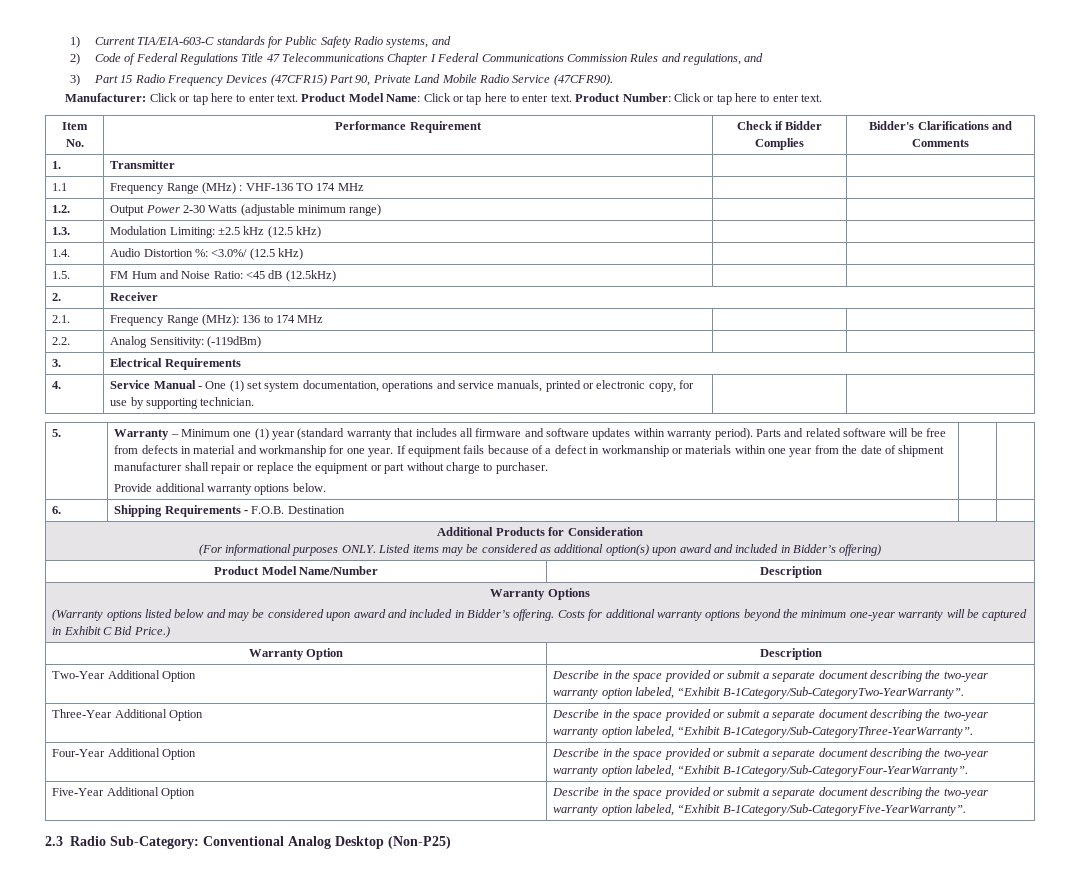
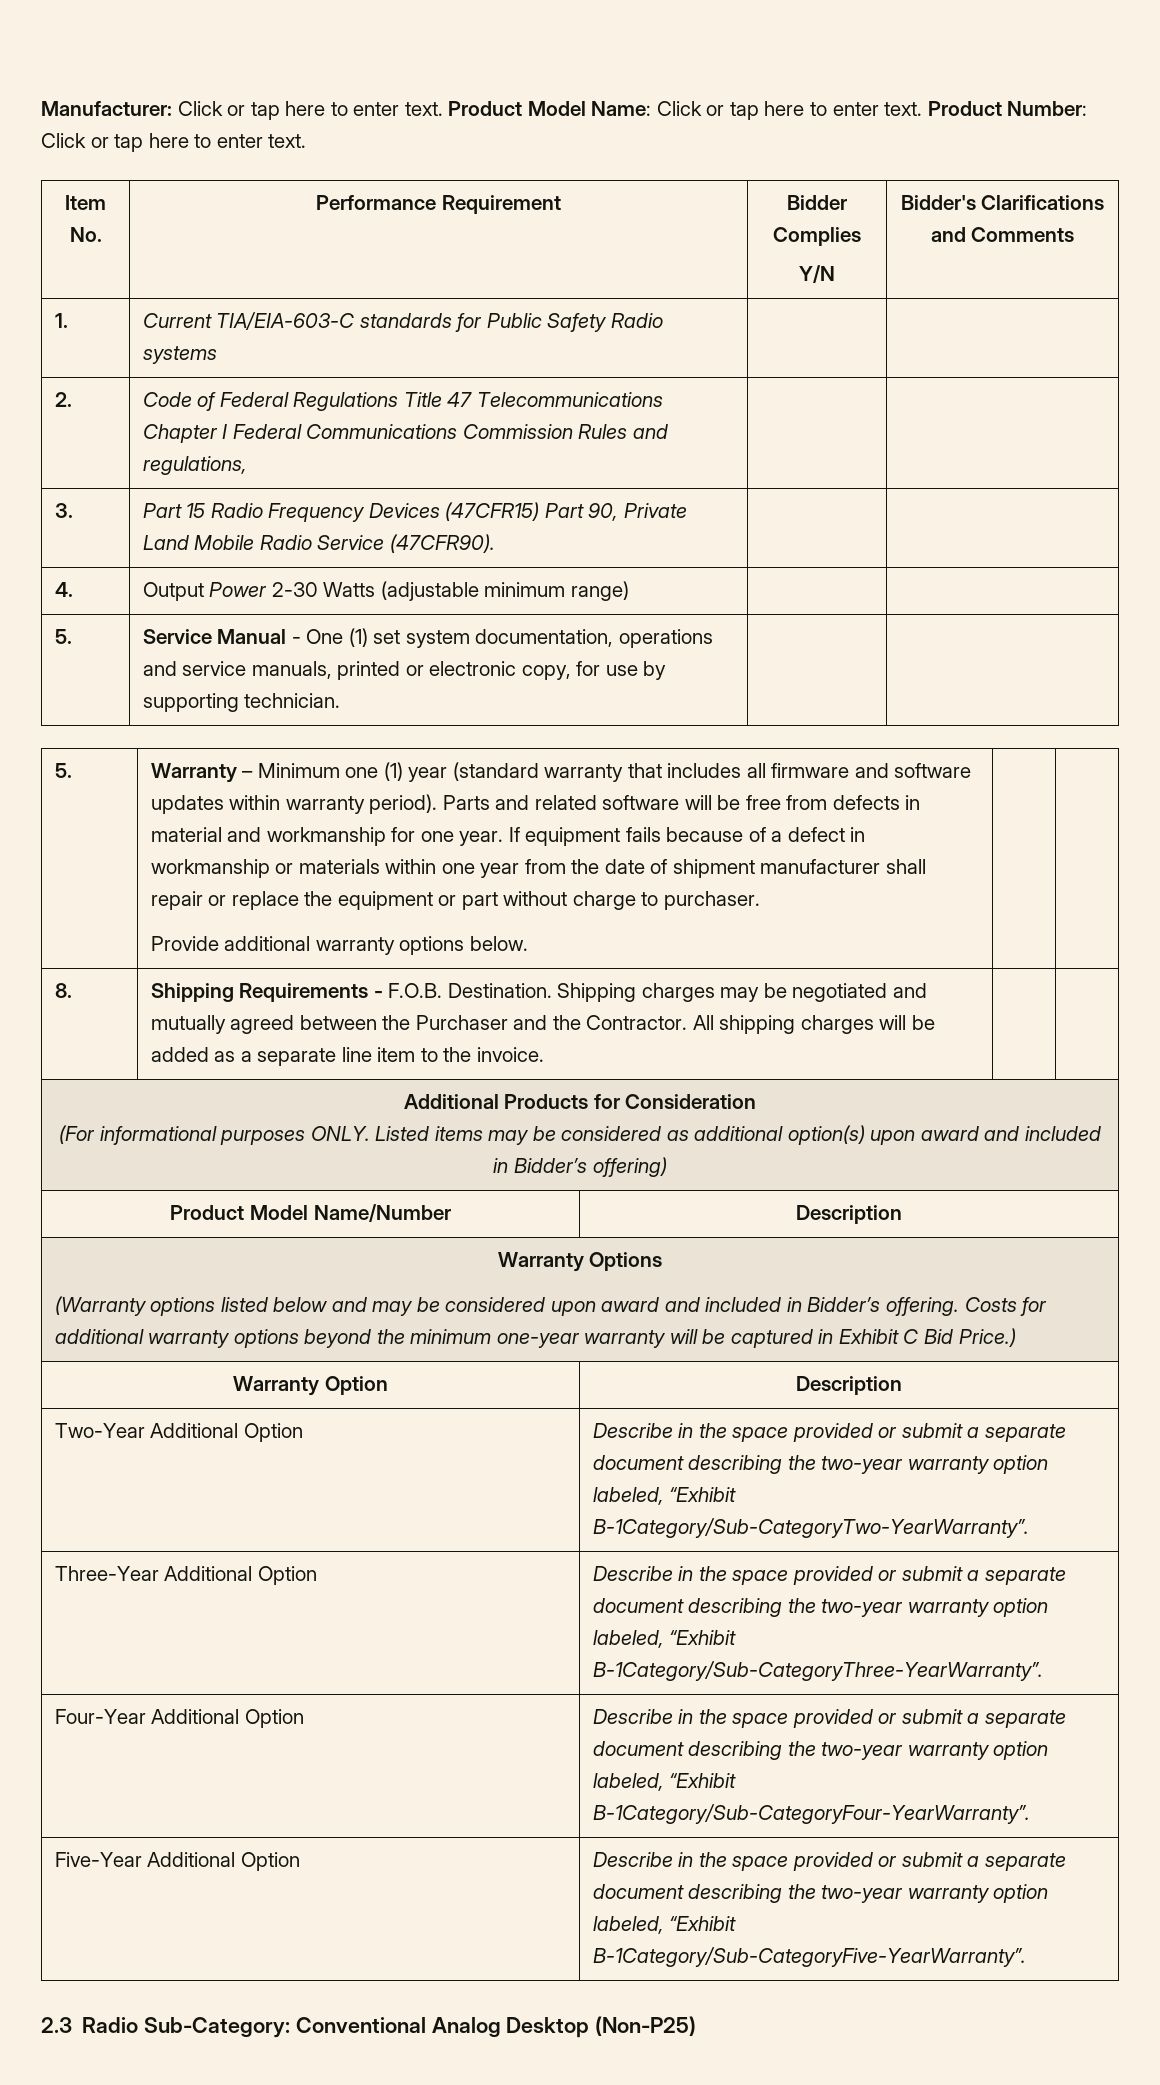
- 1) Current TIA/EIA-603-C standards for Public Safety Radio systems, and
- 2) Code of Federal Regulations Title 47 Telecommunications Chapter I Federal Communications Commission Rules and regulations, and
- 3) Part 15 Radio Frequency Devices (47CFR15) Part 90, Private Land Mobile Radio Service (47CFR90).
- Item No. | Performance Requirement | Check if Bidder Complies | Bidder's Clarifications and Comments
+ Item No. | Performance Requirement | Bidder Complies
+ Y/N | Bidder's Clarifications and Comments
- 1. | Transmitter | |
- 1.1 | Frequency Range (MHz) : VHF-136 TO 174 MHz | |
- 1.2. | Output Power 2-30 Watts (adjustable minimum range) | |
+ 1. | Current TIA/EIA-603-C standards for Public Safety Radio systems | |
+ 2. | Code of Federal Regulations Title 47 Telecommunications Chapter I Federal Communications Commission Rules and regulations, | |
+ 3. | Part 15 Radio Frequency Devices (47CFR15) Part 90, Private Land Mobile Radio Service (47CFR90). | |
+ 4. | Output Power 2-30 Watts (adjustable minimum range) | |
- 1.3. | Modulation Limiting: ±2.5 kHz (12.5 kHz) | |
- 1.4. | Audio Distortion %: <3.0%/ (12.5 kHz) | |
- 1.5. | FM Hum and Noise Ratio: <45 dB (12.5kHz) | |
- 2. | Receiver
- 2.1. | Frequency Range (MHz): 136 to 174 MHz | |
- 2.2. | Analog Sensitivity: (-119dBm) | |
- 3. | Electrical Requirements
- 4. | Service Manual - One (1) set system documentation, operations and service manuals, printed or electronic copy, for use by supporting technician. | |
+ 5. | Service Manual - One (1) set system documentation, operations and service manuals, printed or electronic copy, for use by supporting technician. | |
- 6. | Shipping Requirements - F.O.B. Destination | |
+ 8. | Shipping Requirements - F.O.B. Destination. Shipping charges may be negotiated and mutually agreed between the Purchaser and the Contractor. All shipping charges will be added as a separate line item to the invoice. | |

